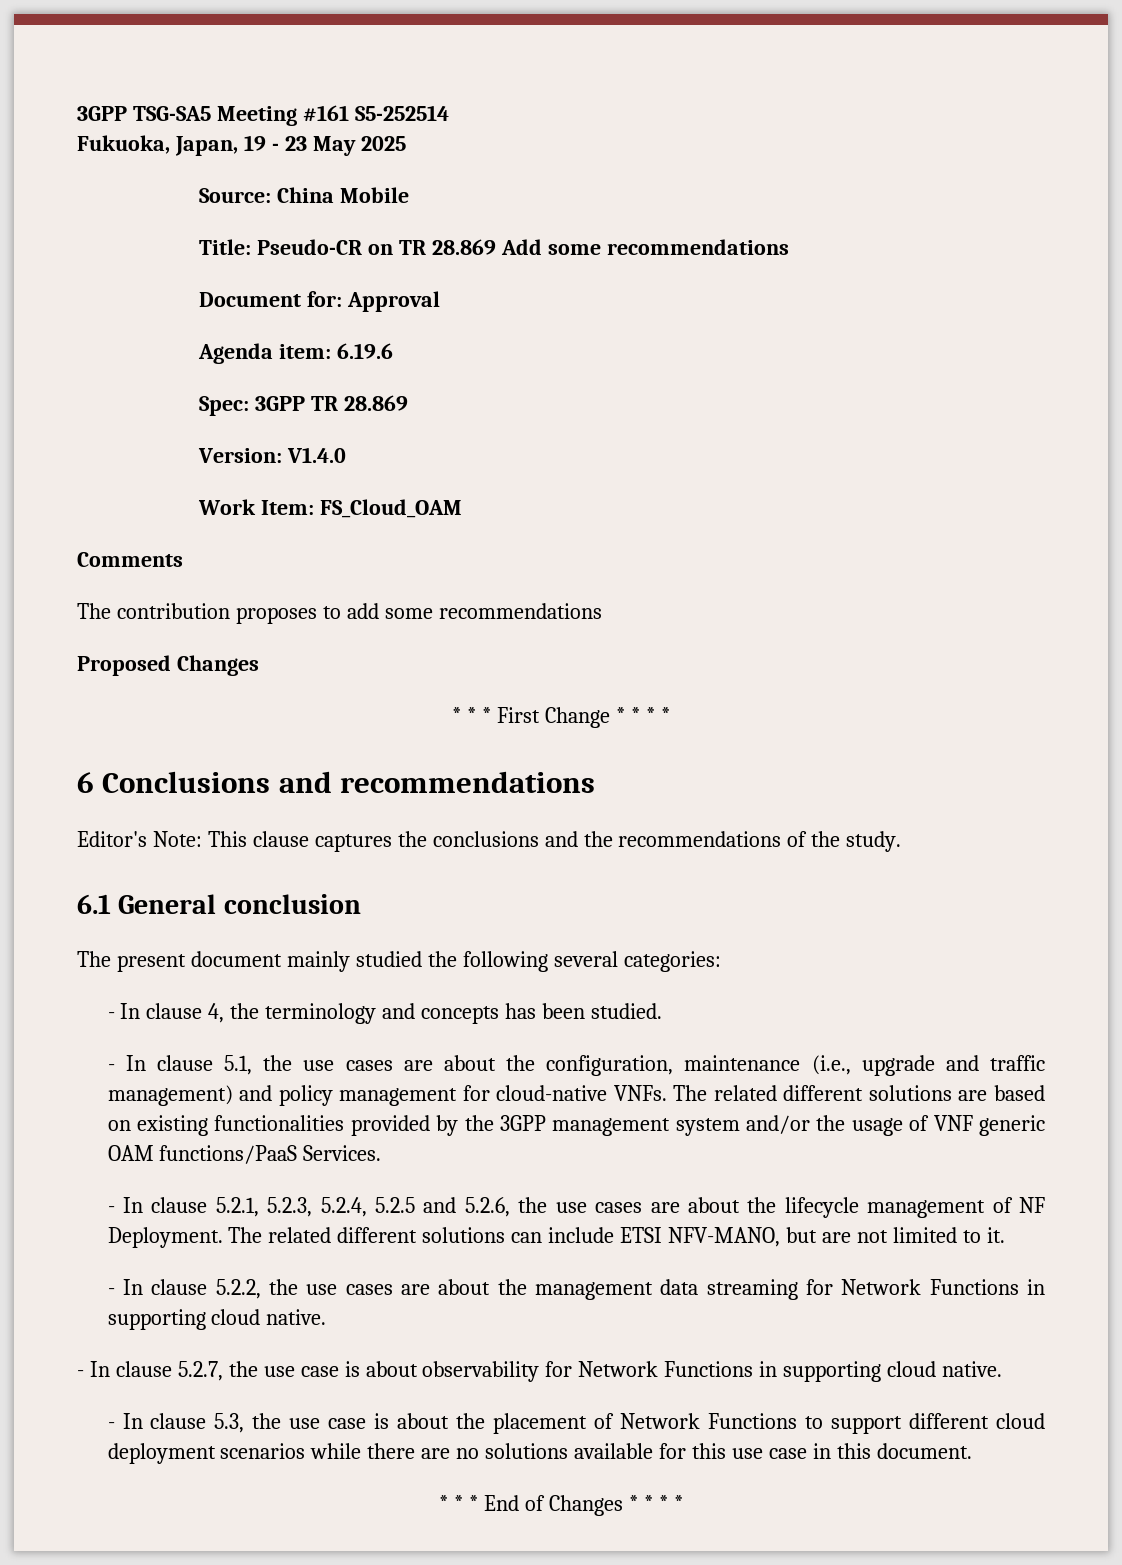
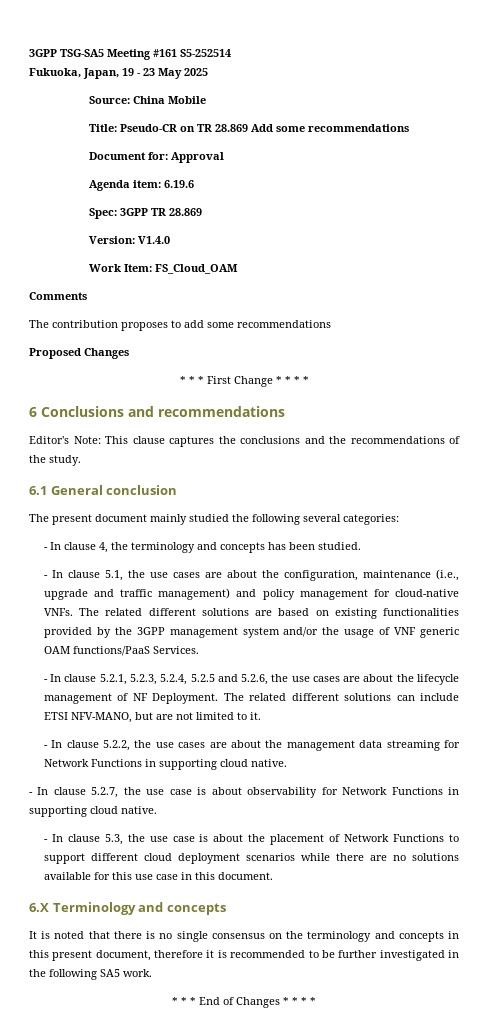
+ 6.X Terminology and concepts
+ It is noted that there is no single consensus on the terminology and concepts in this present document, therefore it is recommended to be further investigated in the following SA5 work.

